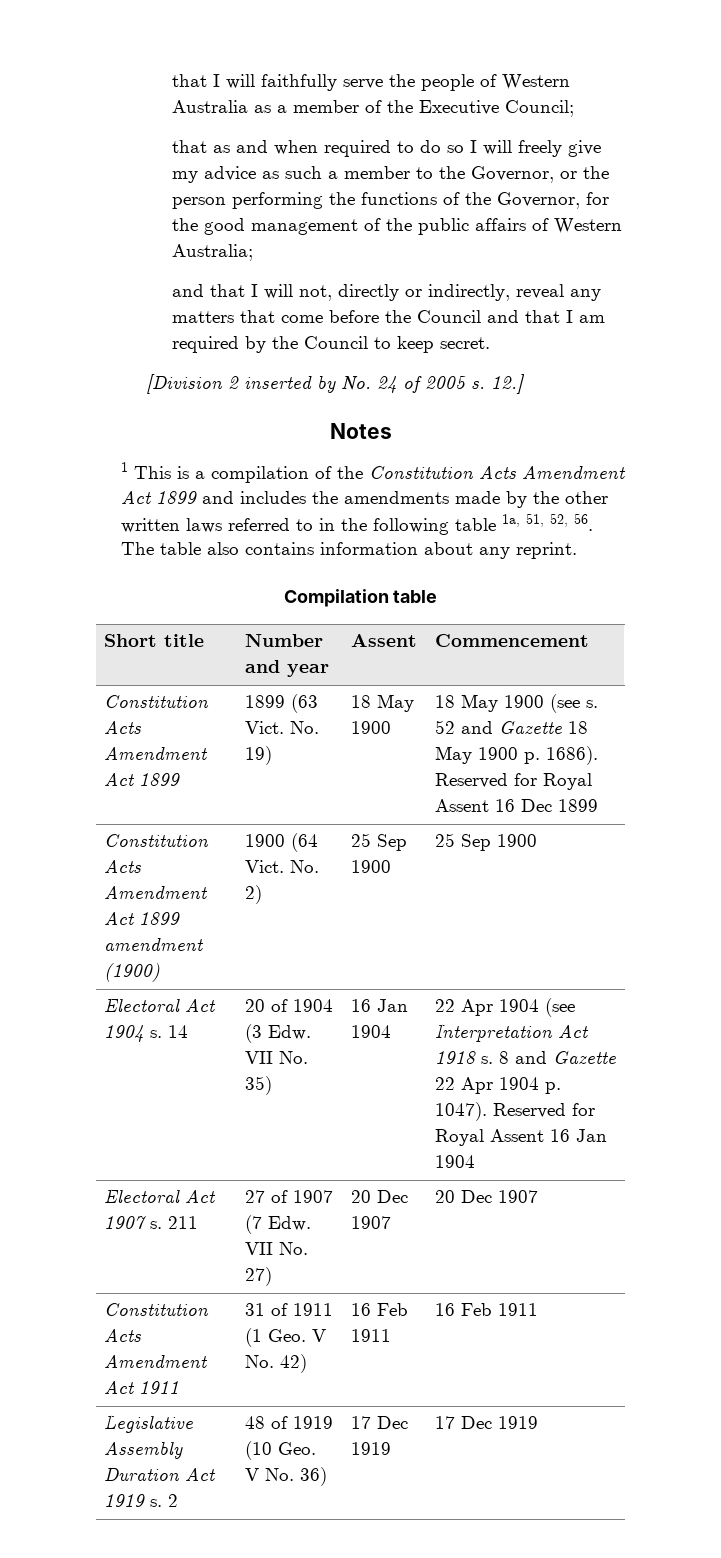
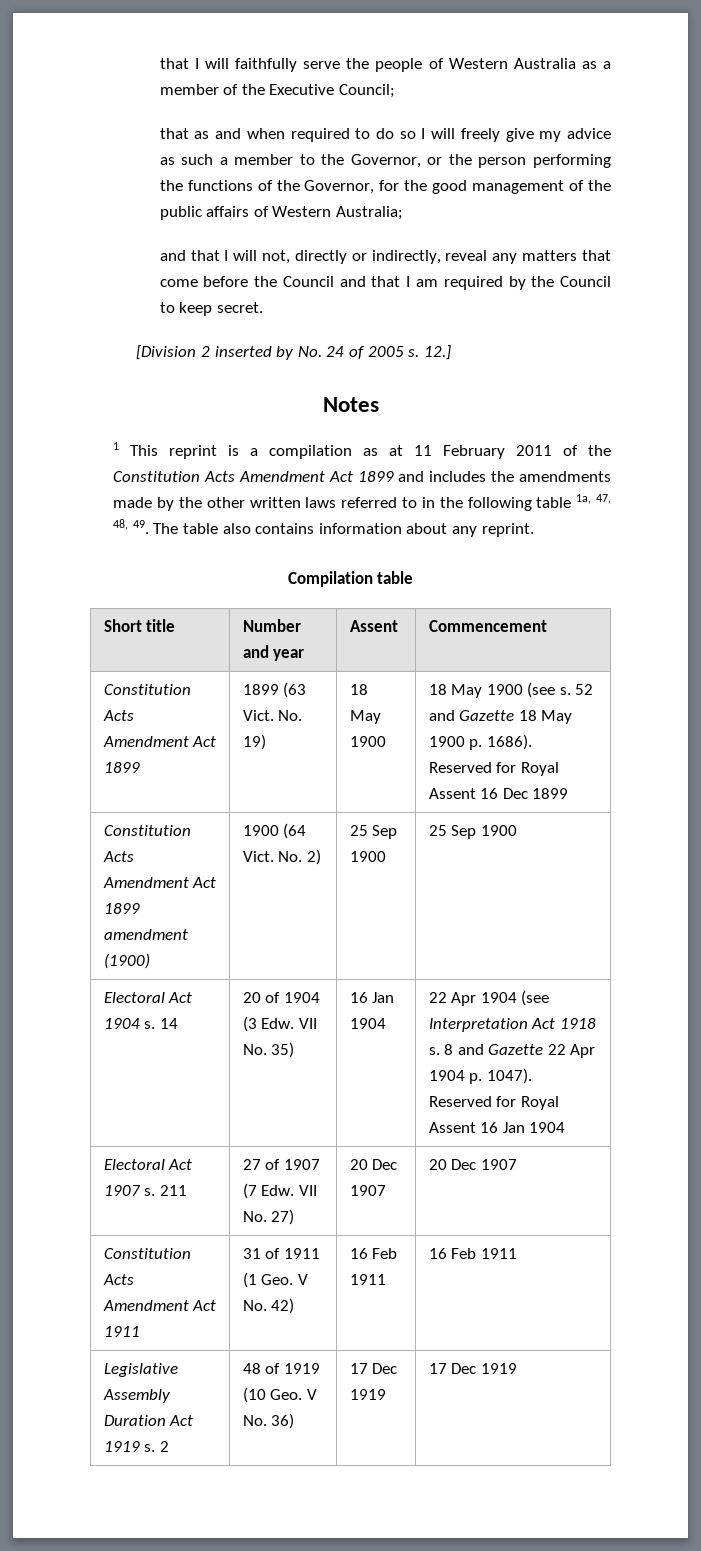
- 1 This is a compilation of the Constitution Acts Amendment Act 1899 and includes the amendments made by the other written laws referred to in the following table 1a, 51, 52, 56. The table also contains information about any reprint.
+ 1 This reprint is a compilation as at 11 February 2011 of the Constitution Acts Amendment Act 1899 and includes the amendments made by the other written laws referred to in the following table 1a, 47, 48, 49. The table also contains information about any reprint.

